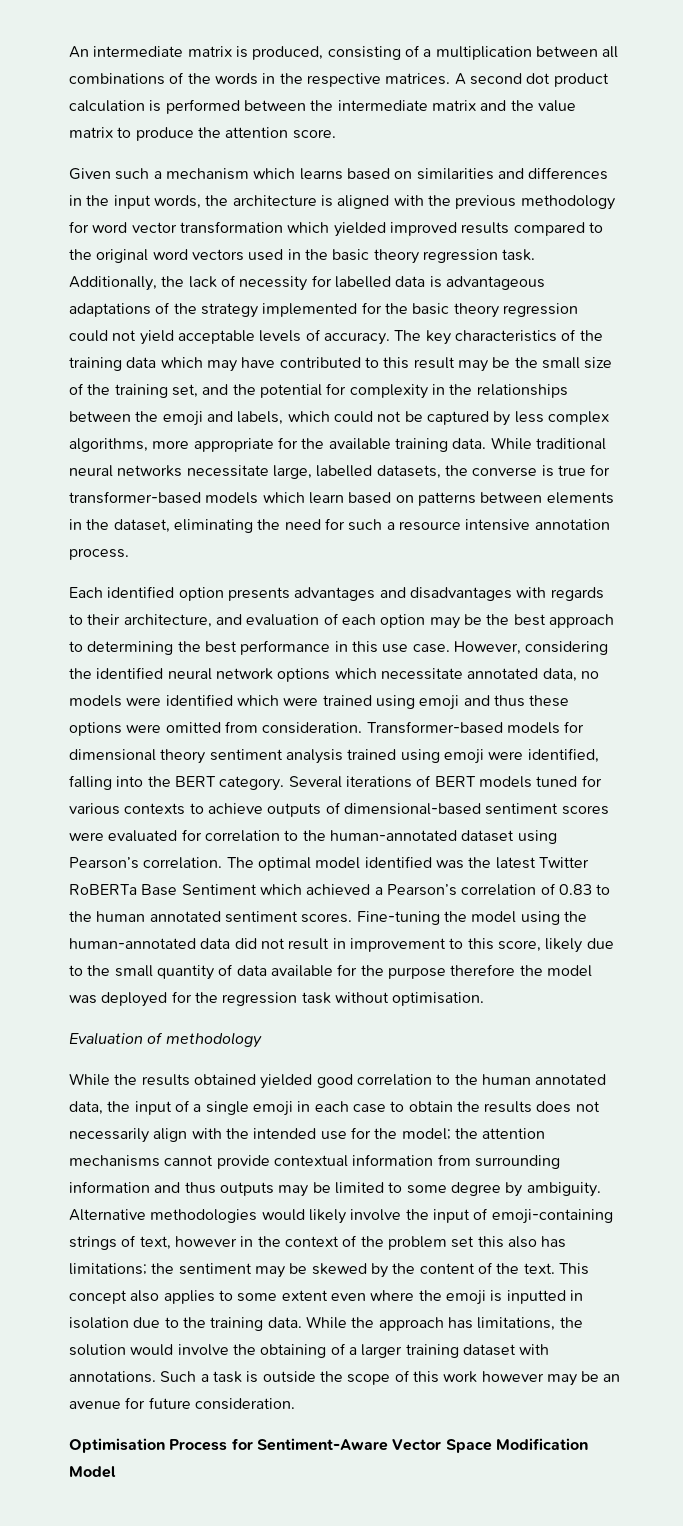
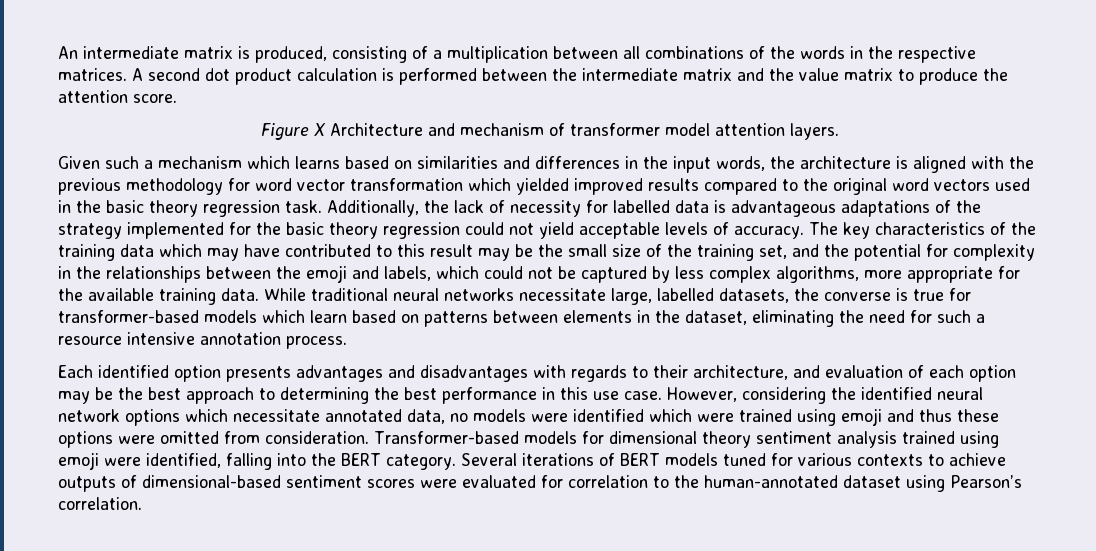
+ Figure X Architecture and mechanism of transformer model attention layers.
- The optimal model identified was the latest Twitter RoBERTa Base Sentiment which achieved a Pearson’s correlation of 0.83 to the human annotated sentiment scores. Fine-tuning the model using the human-annotated data did not result in improvement to this score, likely due to the small quantity of data available for the purpose therefore the model was deployed for the regression task without optimisation.
- Evaluation of methodology
- While the results obtained yielded good correlation to the human annotated data, the input of a single emoji in each case to obtain the results does not necessarily align with the intended use for the model; the attention mechanisms cannot provide contextual information from surrounding information and thus outputs may be limited to some degree by ambiguity. Alternative methodologies would likely involve the input of emoji-containing strings of text, however in the context of the problem set this also has limitations; the sentiment may be skewed by the content of the text. This concept also applies to some extent even where the emoji is inputted in isolation due to the training data. While the approach has limitations, the solution would involve the obtaining of a larger training dataset with annotations. Such a task is outside the scope of this work however may be an avenue for future consideration.
- Optimisation Process for Sentiment-Aware Vector Space Modification Model

